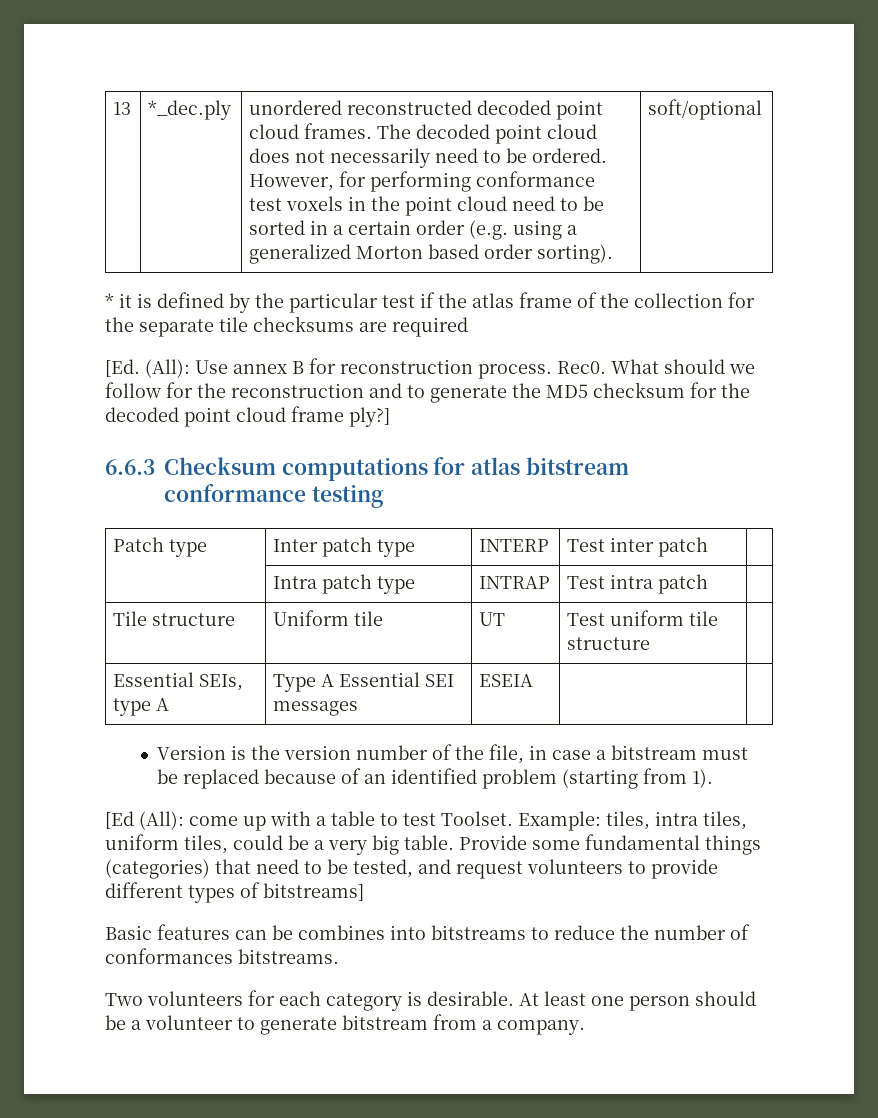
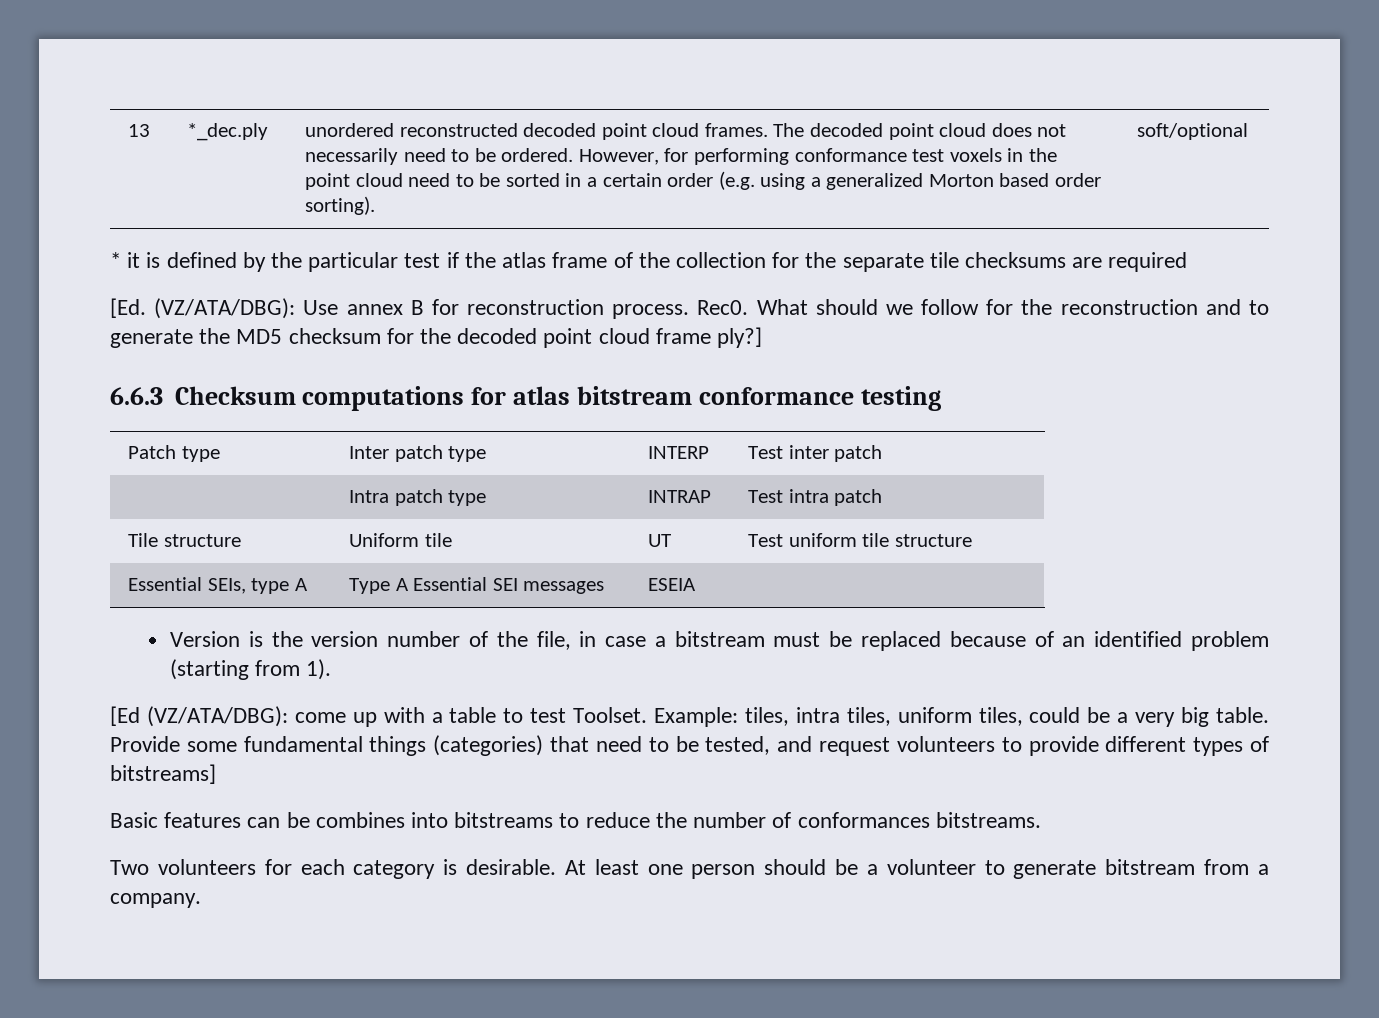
- [Ed. (All): Use annex B for reconstruction process.
+ [Ed. (VZ/ATA/DBG): Use annex B for reconstruction process.
- [Ed (All): come up with a table to test Toolset.
+ [Ed (VZ/ATA/DBG): come up with a table to test Toolset.

